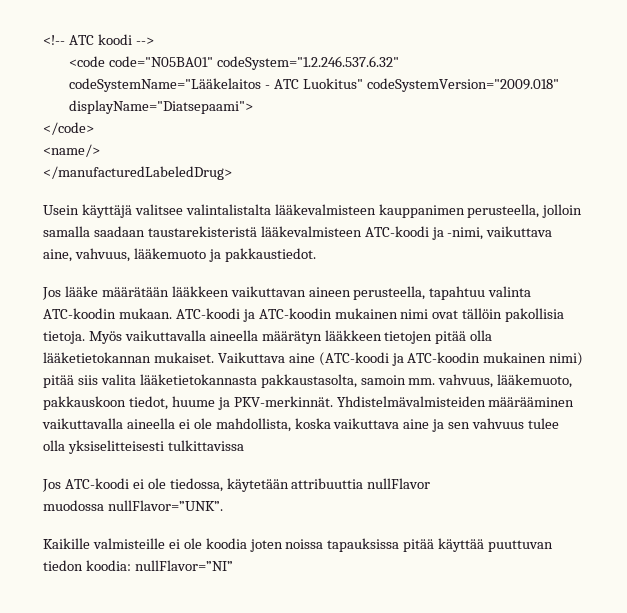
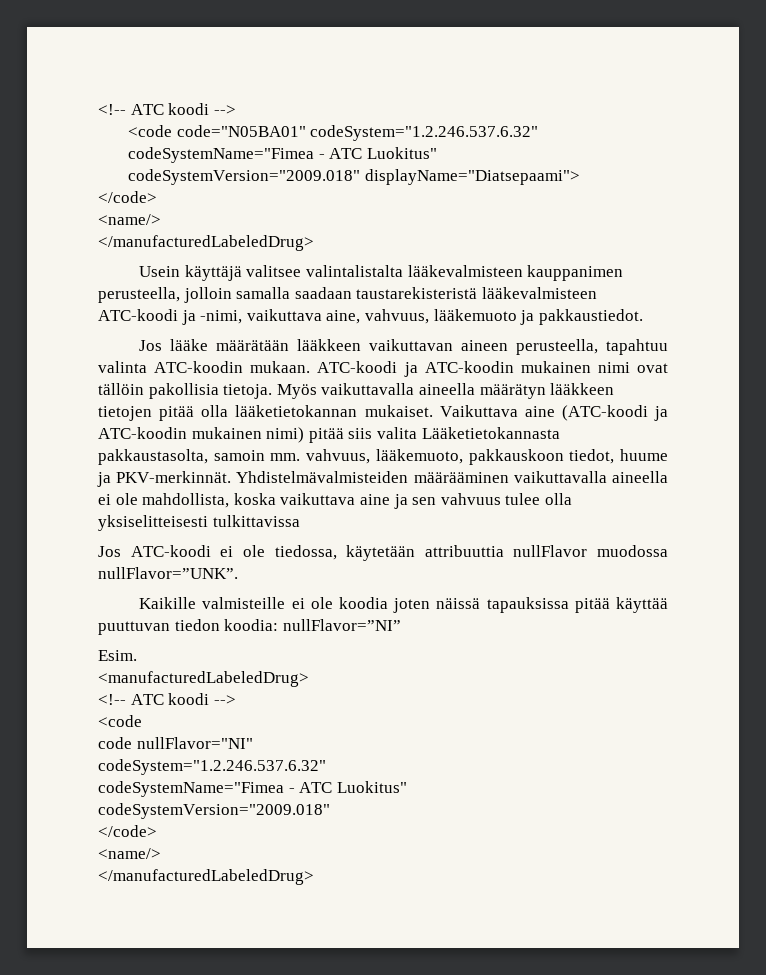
- <code code="N05BA01" codeSystem="1.2.246.537.6.32" codeSystemName="Lääkelaitos - ATC Luokitus" codeSystemVersion="2009.018" displayName="Diatsepaami">
+ <code code="N05BA01" codeSystem="1.2.246.537.6.32" codeSystemName="Fimea - ATC Luokitus" codeSystemVersion="2009.018" displayName="Diatsepaami">
- Vaikuttava aine (ATC-koodi ja ATC-koodin mukainen nimi) pitää siis valita lääketietokannasta pakkaustasolta, samoin mm. vahvuus, lääkemuoto, pakkauskoon tiedot, huume ja PKV-merkinnät.
+ Vaikuttava aine (ATC-koodi ja ATC-koodin mukainen nimi) pitää siis valita Lääketietokannasta pakkaustasolta, samoin mm. vahvuus, lääkemuoto, pakkauskoon tiedot, huume ja PKV-merkinnät.
- Jos ATC-koodi ei ole tiedossa, käytetään attribuuttia nullFlavor
- muodossa nullFlavor=”UNK”.
+ Jos ATC-koodi ei ole tiedossa, käytetään attribuuttia nullFlavor muodossa nullFlavor=”UNK”.
- Kaikille valmisteille ei ole koodia joten noissa tapauksissa pitää käyttää puuttuvan tiedon koodia: nullFlavor=”NI”
+ Kaikille valmisteille ei ole koodia joten näissä tapauksissa pitää käyttää puuttuvan tiedon koodia: nullFlavor=”NI”
+ Esim.
+ <manufacturedLabeledDrug>
+ <!-- ATC koodi -->
+ <code
+ code nullFlavor="NI"
+ codeSystem="1.2.246.537.6.32"
+ codeSystemName="Fimea - ATC Luokitus"
+ codeSystemVersion="2009.018"
+ </code>
+ <name/>
+ </manufacturedLabeledDrug>

